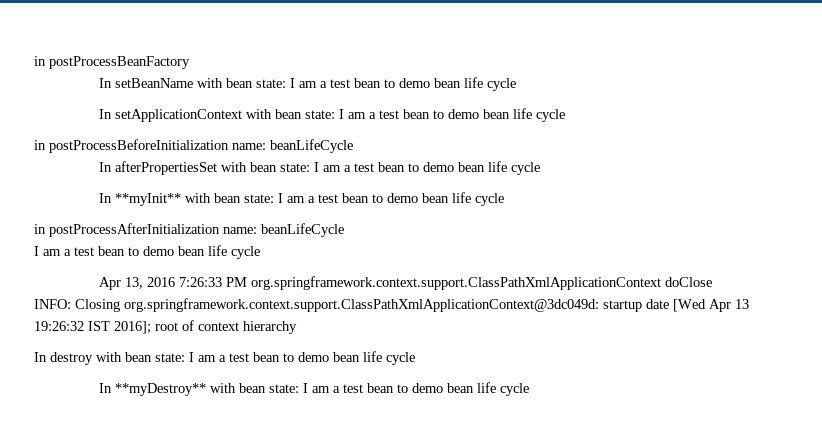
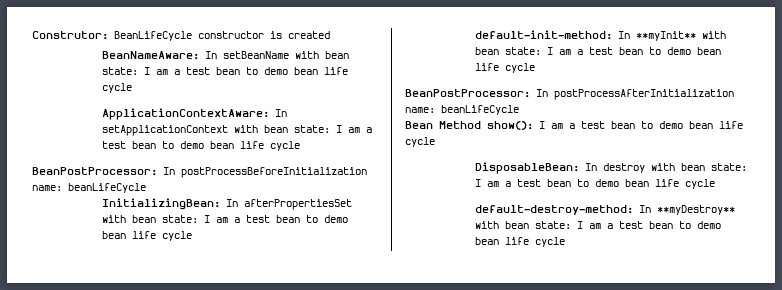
- in postProcessBeanFactory
- In setBeanName with bean state: I am a test bean to demo bean life cycle
+ Construtor: BeanLifeCycle constructor is created
+ BeanNameAware: In setBeanName with bean state: I am a test bean to demo bean life cycle
- In setApplicationContext with bean state: I am a test bean to demo bean life cycle
+ ApplicationContextAware: In setApplicationContext with bean state: I am a test bean to demo bean life cycle
- in postProcessBeforeInitialization name: beanLifeCycle
+ BeanPostProcessor: In postProcessBeforeInitialization name: beanLifeCycle
- In afterPropertiesSet with bean state: I am a test bean to demo bean life cycle
+ InitializingBean: In afterPropertiesSet with bean state: I am a test bean to demo bean life cycle
- In **myInit** with bean state: I am a test bean to demo bean life cycle
+ default-init-method: In **myInit** with bean state: I am a test bean to demo bean life cycle
- in postProcessAfterInitialization name: beanLifeCycle
- I am a test bean to demo bean life cycle
+ BeanPostProcessor: In postProcessAfterInitialization name: beanLifeCycle
+ Bean Method show(): I am a test bean to demo bean life cycle
- Apr 13, 2016 7:26:33 PM org.springframework.context.support.ClassPathXmlApplicationContext doClose
- INFO: Closing org.springframework.context.support.ClassPathXmlApplicationContext@3dc049d: startup date [Wed Apr 13 19:26:32 IST 2016]; root of context hierarchy
- In destroy with bean state: I am a test bean to demo bean life cycle
+ DisposableBean: In destroy with bean state: I am a test bean to demo bean life cycle
- In **myDestroy** with bean state: I am a test bean to demo bean life cycle
+ default-destroy-method: In **myDestroy** with bean state: I am a test bean to demo bean life cycle

